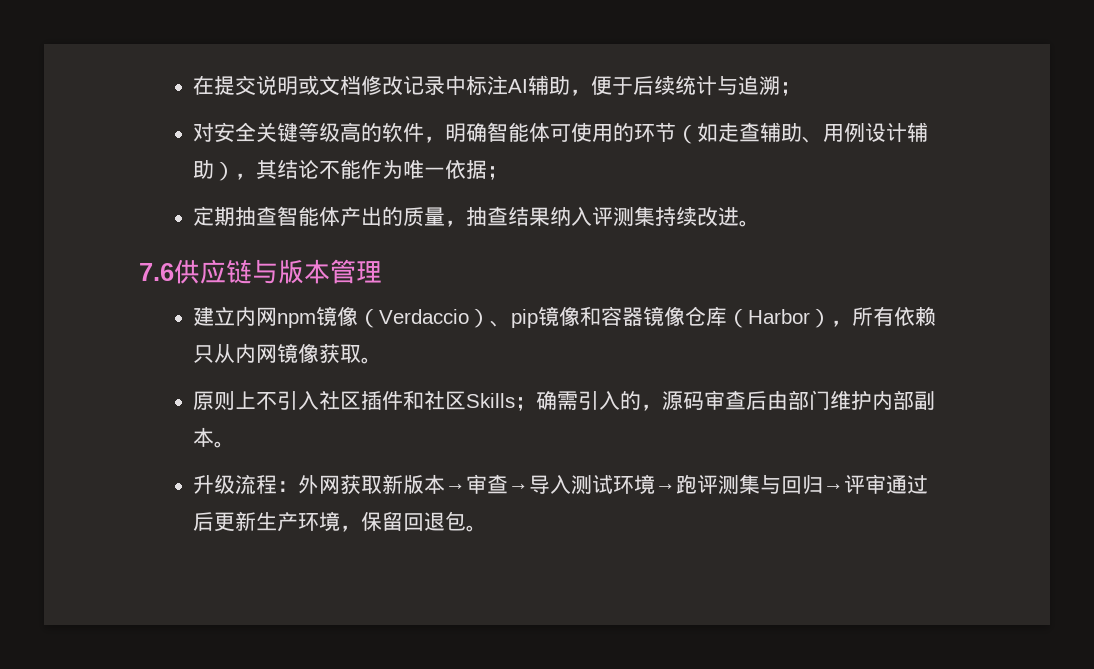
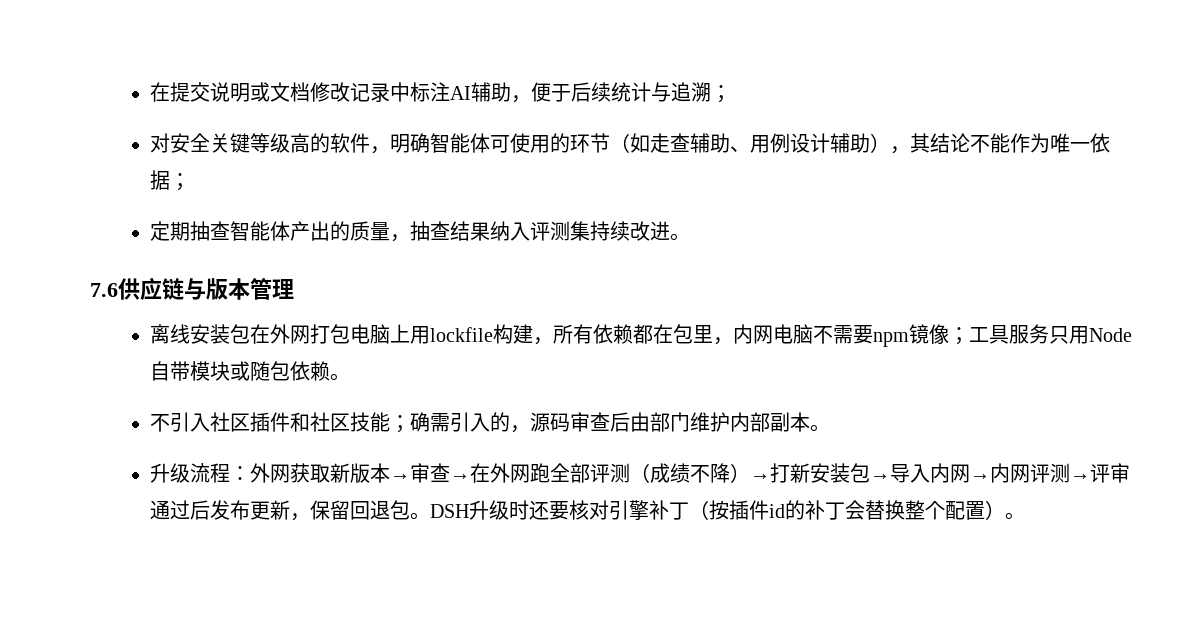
- 建立内网npm镜像（Verdaccio）、pip镜像和容器镜像仓库（Harbor），所有依赖只从内网镜像获取。
- 原则上不引入社区插件和社区Skills；确需引入的，源码审查后由部门维护内部副本。
+ 离线安装包在外网打包电脑上用lockfile构建，所有依赖都在包里，内网电脑不需要npm镜像；工具服务只用Node自带模块或随包依赖。
+ 不引入社区插件和社区技能；确需引入的，源码审查后由部门维护内部副本。
- 升级流程：外网获取新版本→审查→导入测试环境→跑评测集与回归→评审通过后更新生产环境，保留回退包。
+ 升级流程：外网获取新版本→审查→在外网跑全部评测（成绩不降）→打新安装包→导入内网→内网评测→评审通过后发布更新，保留回退包。
+ DSH升级时还要核对引擎补丁（按插件id的补丁会替换整个配置）。

